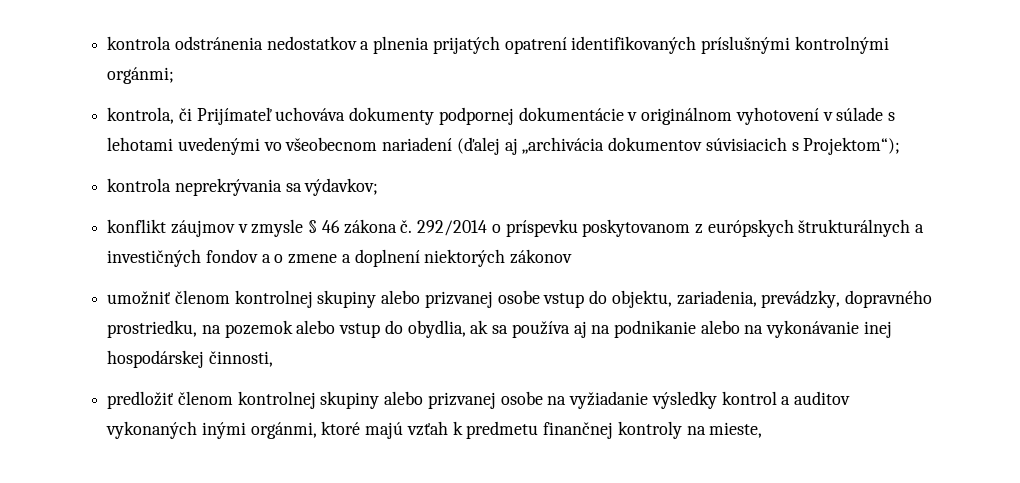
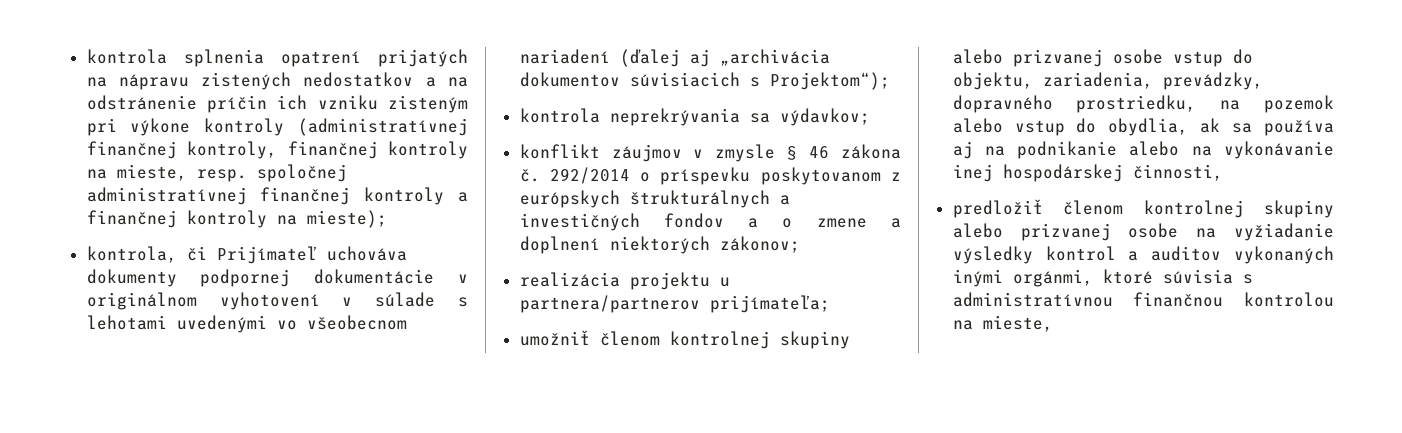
- kontrola odstránenia nedostatkov a plnenia prijatých opatrení identifikovaných príslušnými kontrolnými orgánmi;
+ kontrola splnenia opatrení prijatých na nápravu zistených nedostatkov a na odstránenie príčin ich vzniku zisteným pri výkone kontroly (administratívnej finančnej kontroly, finančnej kontroly na mieste, resp. spoločnej administratívnej finančnej kontroly a finančnej kontroly na mieste);
- 292/2014 o príspevku poskytovanom z európskych štrukturálnych a investičných fondov a o zmene a doplnení niektorých zákonov
+ 292/2014 o príspevku poskytovanom z európskych štrukturálnych a investičných fondov a o zmene a doplnení niektorých zákonov;
+ realizácia projektu u partnera/partnerov prijímateľa;
- predložiť členom kontrolnej skupiny alebo prizvanej osobe na vyžiadanie výsledky kontrol a auditov vykonaných inými orgánmi, ktoré majú vzťah k predmetu finančnej kontroly na mieste,
+ predložiť členom kontrolnej skupiny alebo prizvanej osobe na vyžiadanie výsledky kontrol a auditov vykonaných inými orgánmi, ktoré súvisia s administratívnou finančnou kontrolou na mieste,

